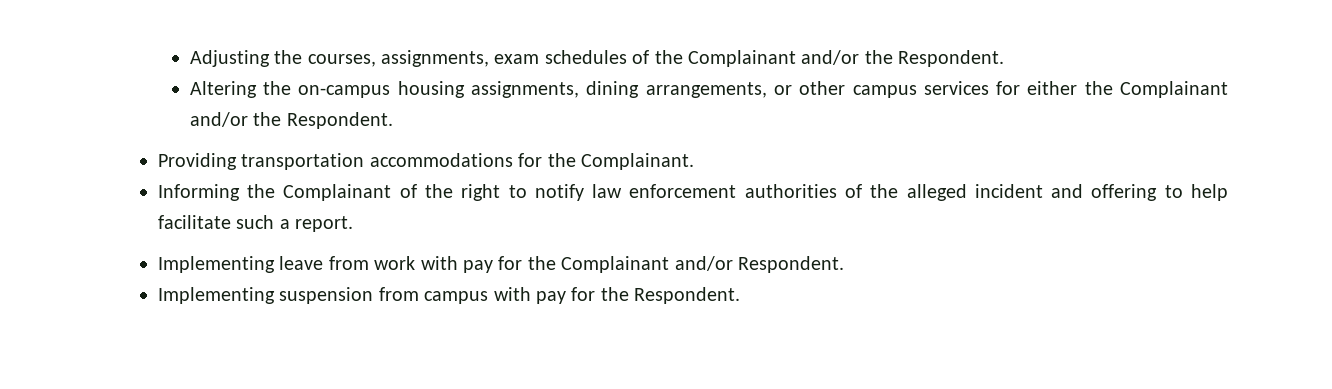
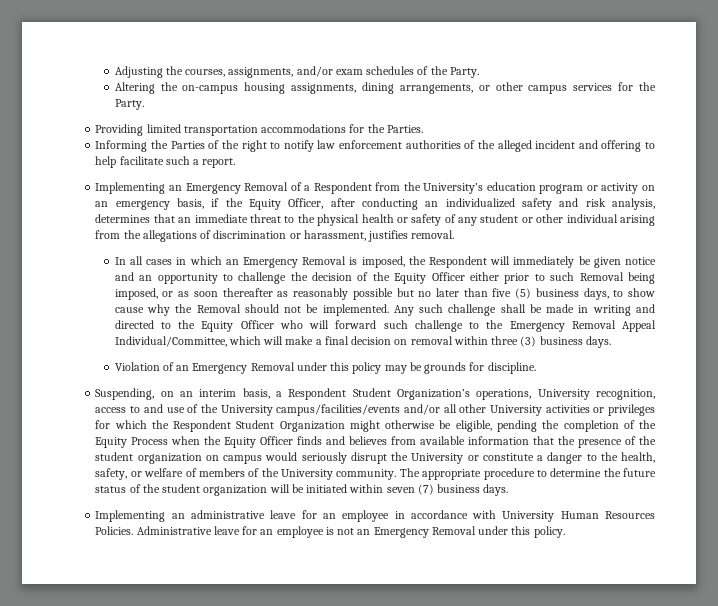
- Adjusting the courses, assignments, exam schedules of the Complainant and/or the Respondent.
+ Adjusting the courses, assignments, and/or exam schedules of the Party.
- Altering the on-campus housing assignments, dining arrangements, or other campus services for either the Complainant and/or the Respondent.
+ Altering the on-campus housing assignments, dining arrangements, or other campus services for the Party.
- Providing transportation accommodations for the Complainant.
+ Providing limited transportation accommodations for the Parties.
- Informing the Complainant of the right to notify law enforcement authorities of the alleged incident and offering to help facilitate such a report.
+ Informing the Parties of the right to notify law enforcement authorities of the alleged incident and offering to help facilitate such a report.
- Implementing leave from work with pay for the Complainant and/or Respondent.
- Implementing suspension from campus with pay for the Respondent.
+ Implementing an Emergency Removal of a Respondent from the University’s education program or activity on an emergency basis, if the Equity Officer, after conducting an individualized safety and risk analysis, determines that an immediate threat to the physical health or safety of any student or other individual arising from the allegations of discrimination or harassment, justifies removal.
+ In all cases in which an Emergency Removal is imposed, the Respondent will immediately be given notice and an opportunity to challenge the decision of the Equity Officer either prior to such Removal being imposed, or as soon thereafter as reasonably possible but no later than five (5) business days, to show cause why the Removal should not be implemented. Any such challenge shall be made in writing and directed to the Equity Officer who will forward such challenge to the Emergency Removal Appeal Individual/Committee, which will make a final decision on removal within three (3) business days.
+ Violation of an Emergency Removal under this policy may be grounds for discipline.
+ Suspending, on an interim basis, a Respondent Student Organization’s operations, University recognition, access to and use of the University campus/facilities/events and/or all other University activities or privileges for which the Respondent Student Organization might otherwise be eligible, pending the completion of the Equity Process when the Equity Officer finds and believes from available information that the presence of the student organization on campus would seriously disrupt the University or constitute a danger to the health, safety, or welfare of members of the University community. The appropriate procedure to determine the future status of the student organization will be initiated within seven (7) business days.
+ Implementing an administrative leave for an employee in accordance with University Human Resources Policies. Administrative leave for an employee is not an Emergency Removal under this policy.

